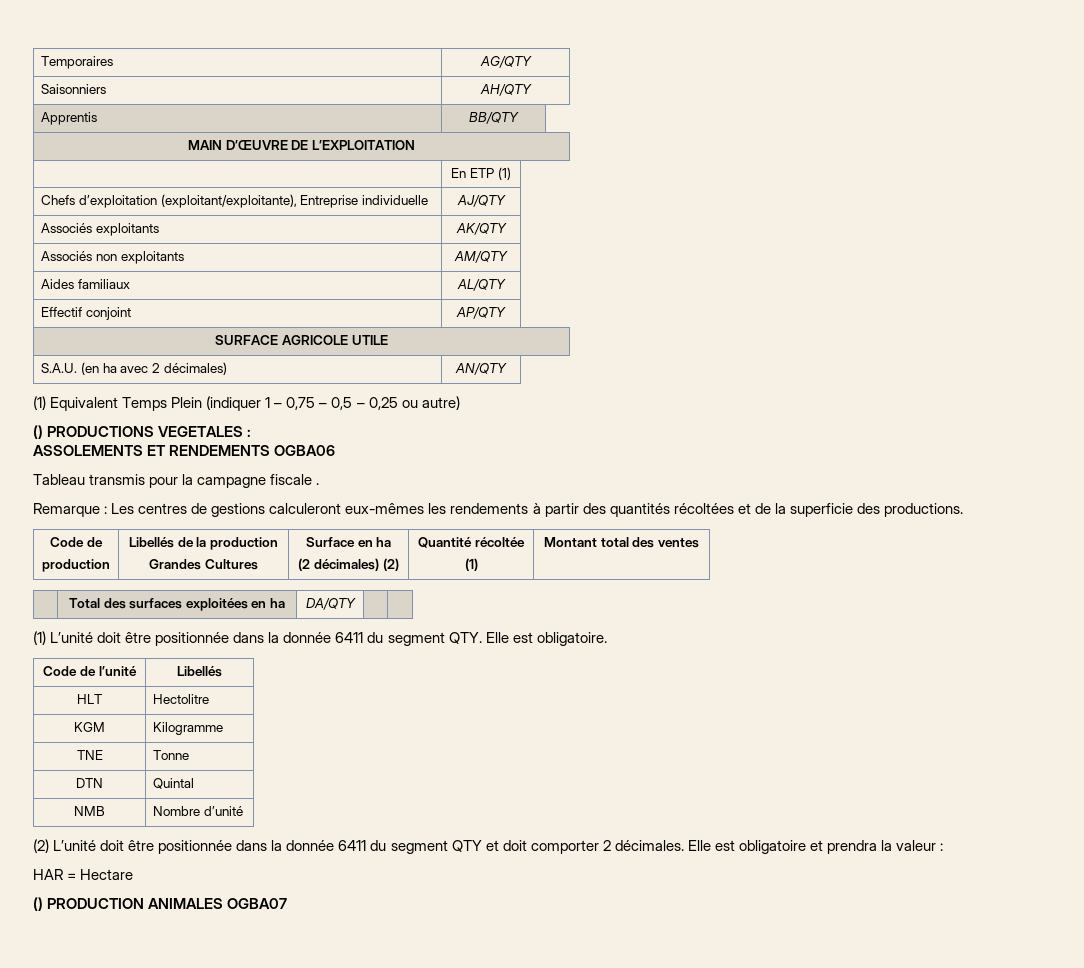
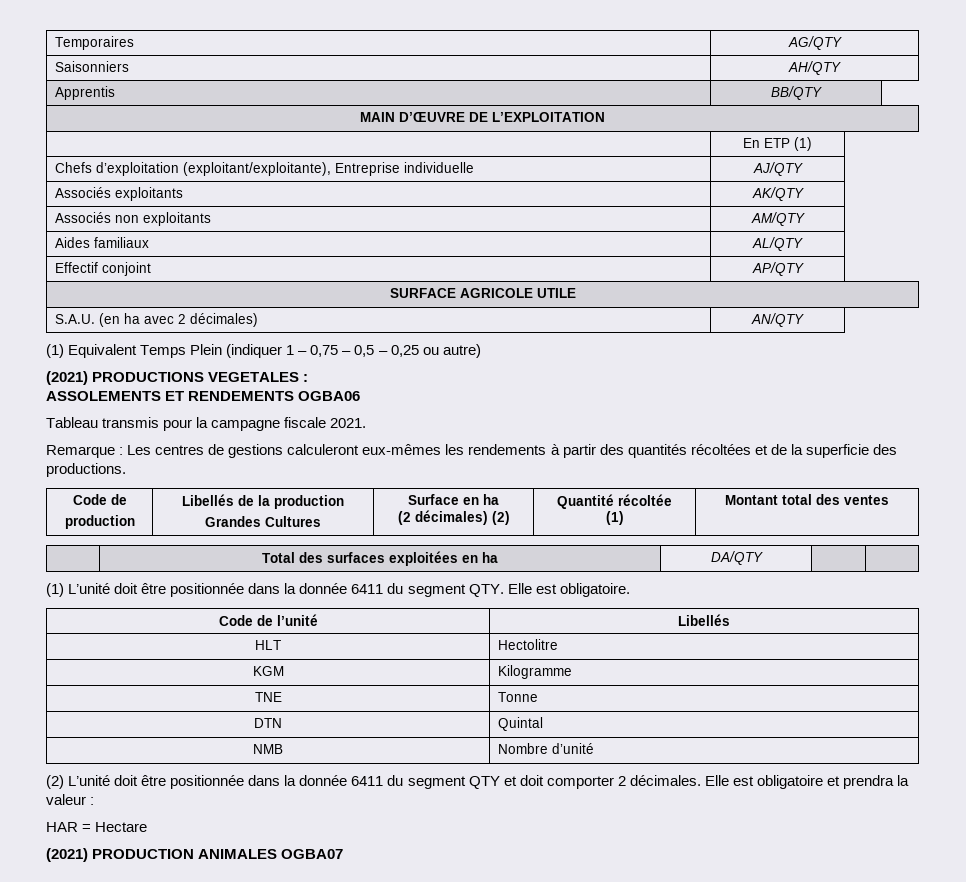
- () PRODUCTIONS VEGETALES :
+ (2021) PRODUCTIONS VEGETALES :
- Tableau transmis pour la campagne fiscale .
+ Tableau transmis pour la campagne fiscale 2021.
- () PRODUCTION ANIMALES OGBA07
+ (2021) PRODUCTION ANIMALES OGBA07

